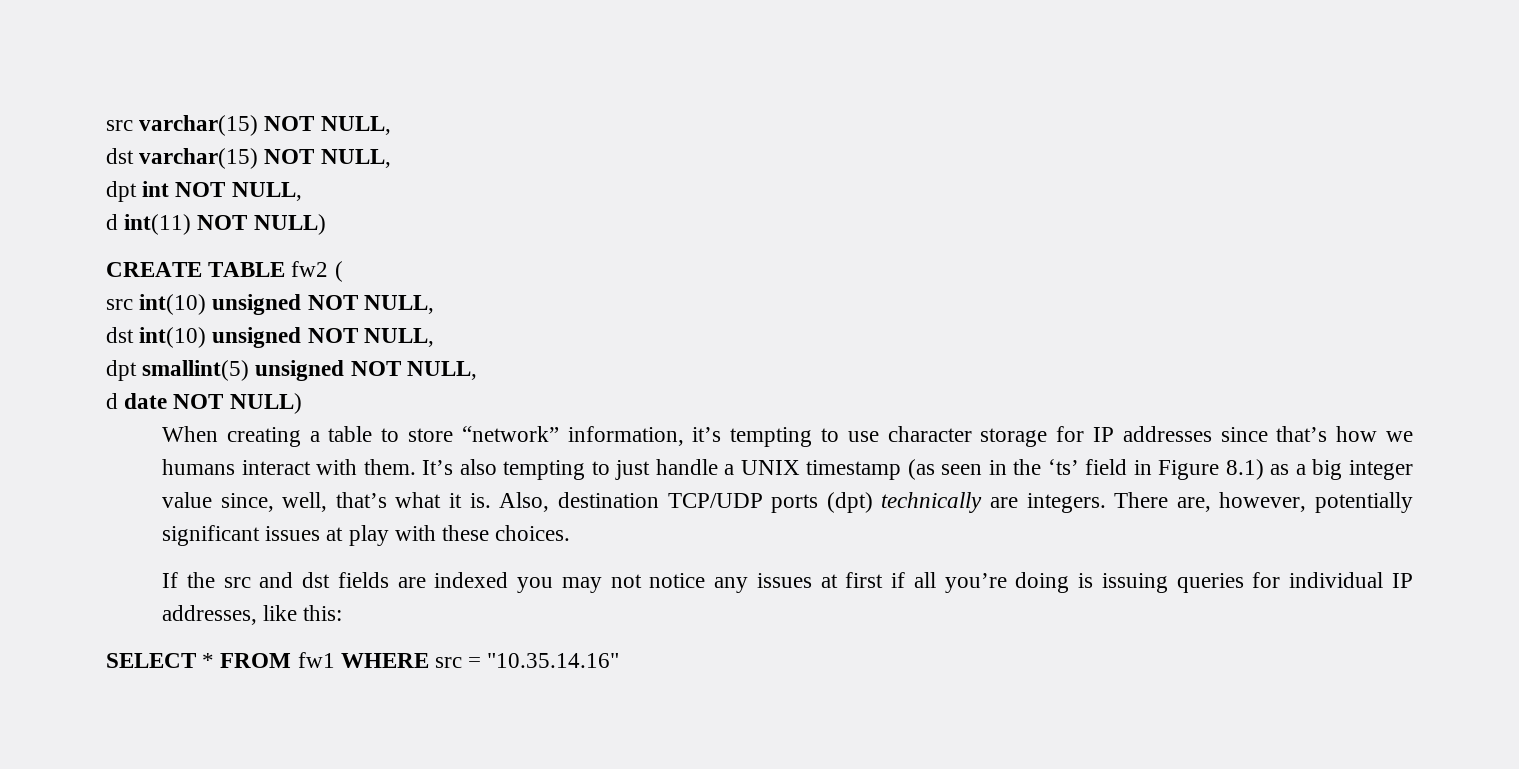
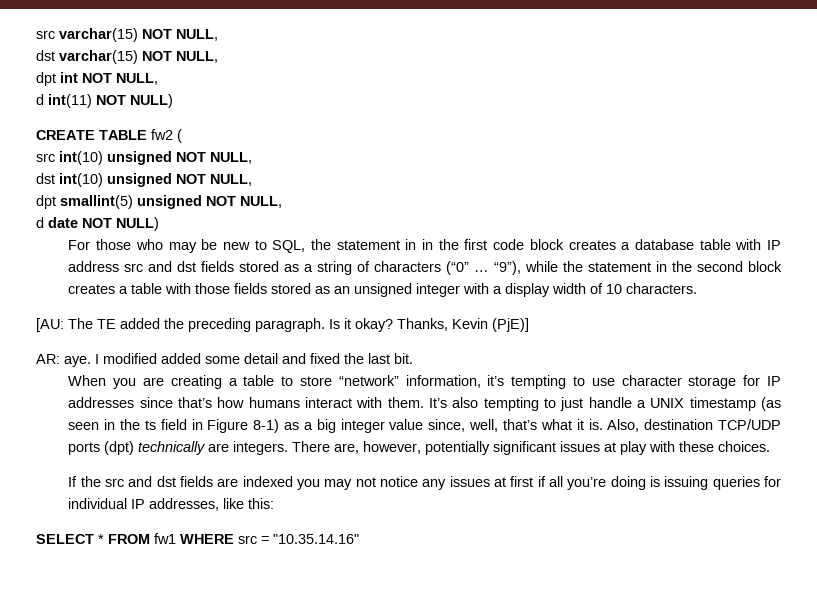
+ For those who may be new to SQL, the statement in in the first code block creates a database table with IP address src and dst fields stored as a string of characters (“0” … “9”), while the statement in the second block creates a table with those fields stored as an unsigned integer with a display width of 10 characters.
+ [AU: The TE added the preceding paragraph. Is it okay? Thanks, Kevin (PjE)]
+ AR: aye. I modified added some detail and fixed the last bit.
- When creating a table to store “network” information, it’s tempting to use character storage for IP addresses since that’s how we humans interact with them.
+ When you are creating a table to store “network” information, it’s tempting to use character storage for IP addresses since that’s how humans interact with them.
- It’s also tempting to just handle a UNIX timestamp (as seen in the ‘ts’ field in Figure 8.1) as a big integer value since, well, that’s what it is.
+ It’s also tempting to just handle a UNIX timestamp (as seen in the ts field in Figure 8-1) as a big integer value since, well, that’s what it is.

